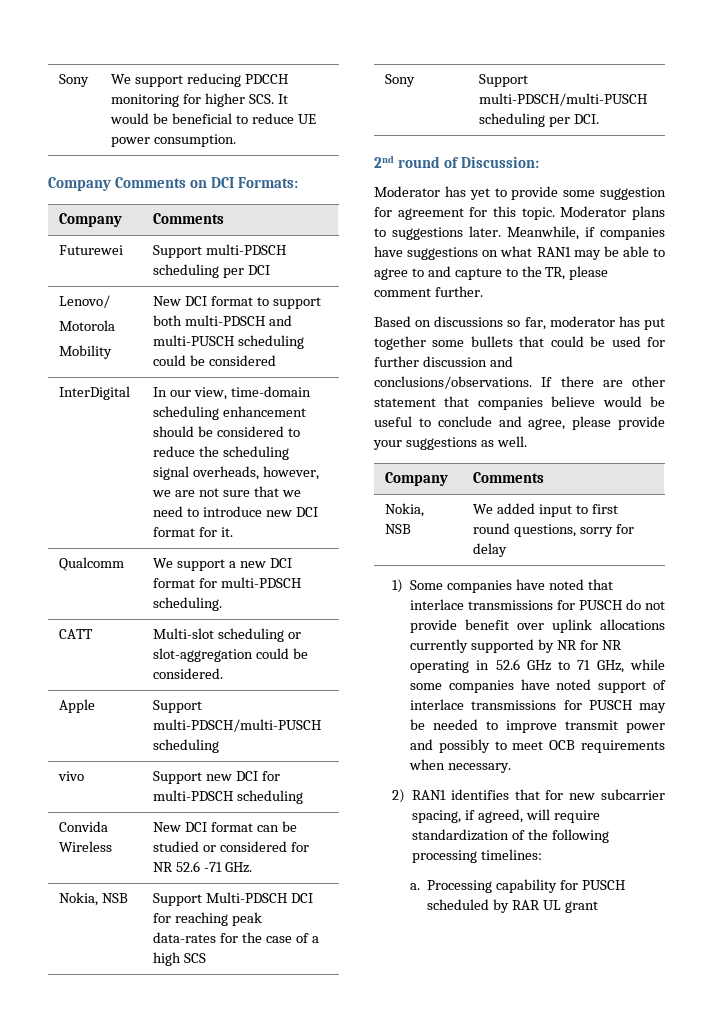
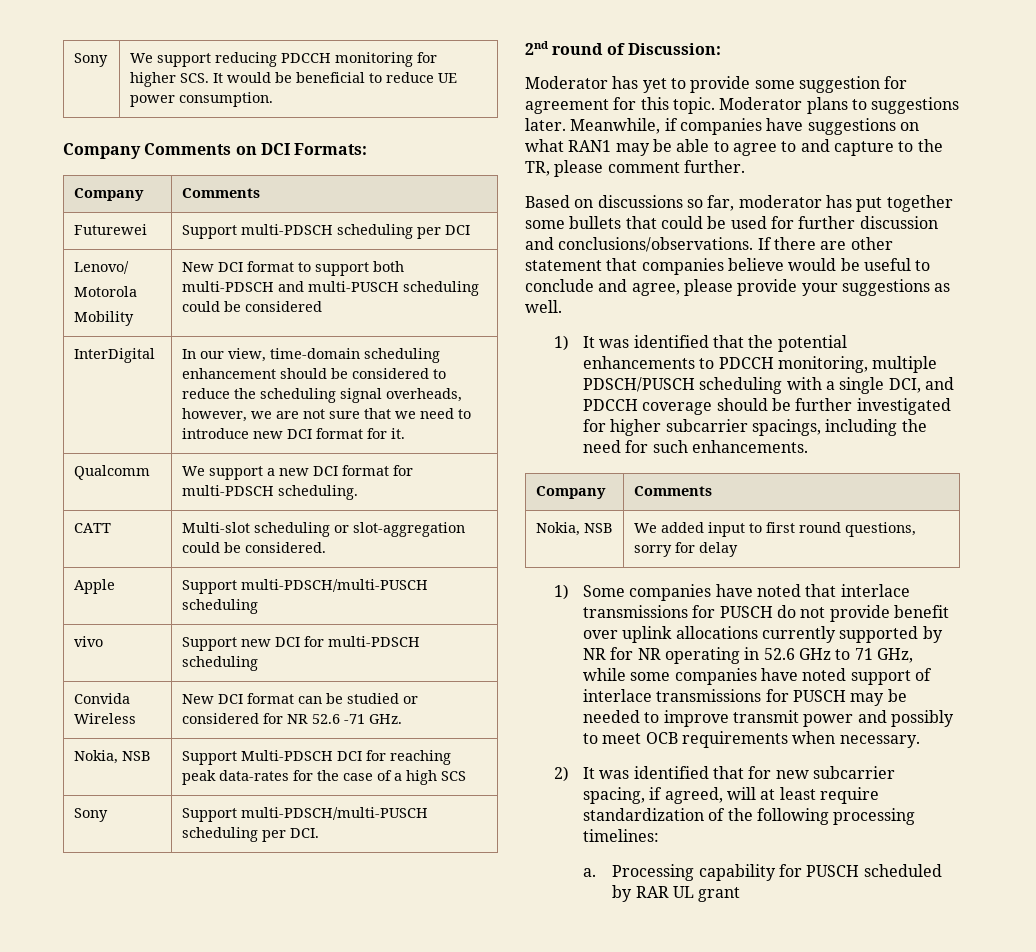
+ 1) It was identified that the potential enhancements to PDCCH monitoring, multiple PDSCH/PUSCH scheduling with a single DCI, and PDCCH coverage should be further investigated for higher subcarrier spacings, including the need for such enhancements.
- 2) RAN1 identifies that for new subcarrier spacing, if agreed, will require standardization of the following processing timelines:
+ 2) It was identified that for new subcarrier spacing, if agreed, will at least require standardization of the following processing timelines:

